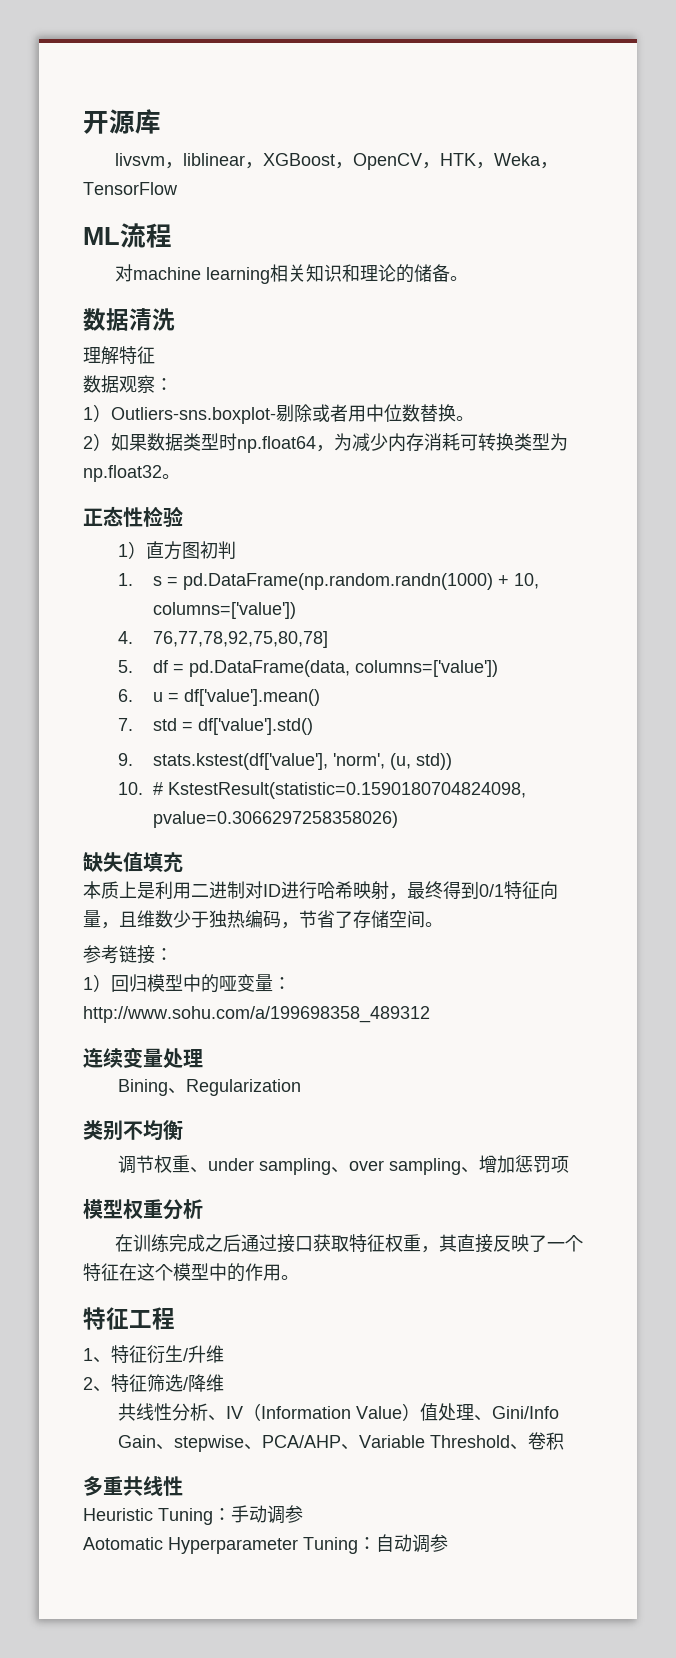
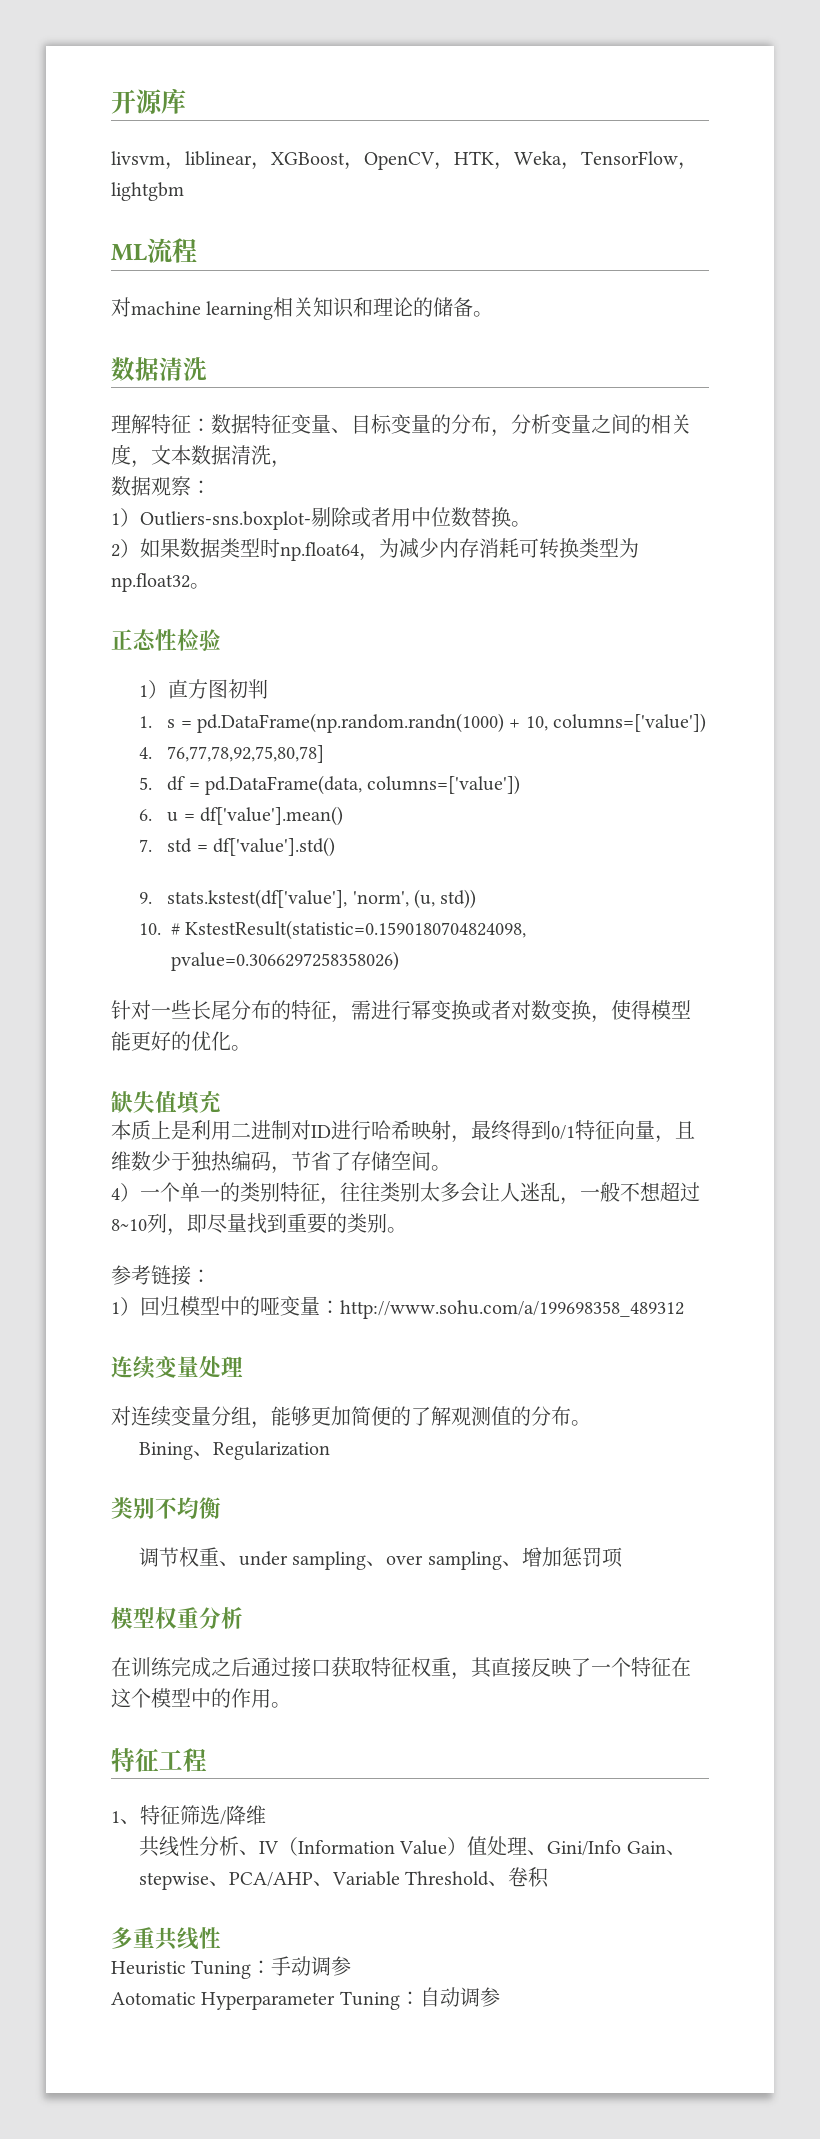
- livsvm，liblinear，XGBoost，OpenCV，HTK，Weka，TensorFlow
+ livsvm，liblinear，XGBoost，OpenCV，HTK，Weka，TensorFlow，lightgbm
- 理解特征
+ 理解特征：数据特征变量、目标变量的分布，分析变量之间的相关度，文本数据清洗，
+ 针对一些长尾分布的特征，需进行幂变换或者对数变换，使得模型能更好的优化。
+ 4）一个单一的类别特征，往往类别太多会让人迷乱，一般不想超过8~10列，即尽量找到重要的类别。
+ 对连续变量分组，能够更加简便的了解观测值的分布。
- 1、特征衍生/升维
- 2、特征筛选/降维
+ 1、特征筛选/降维

